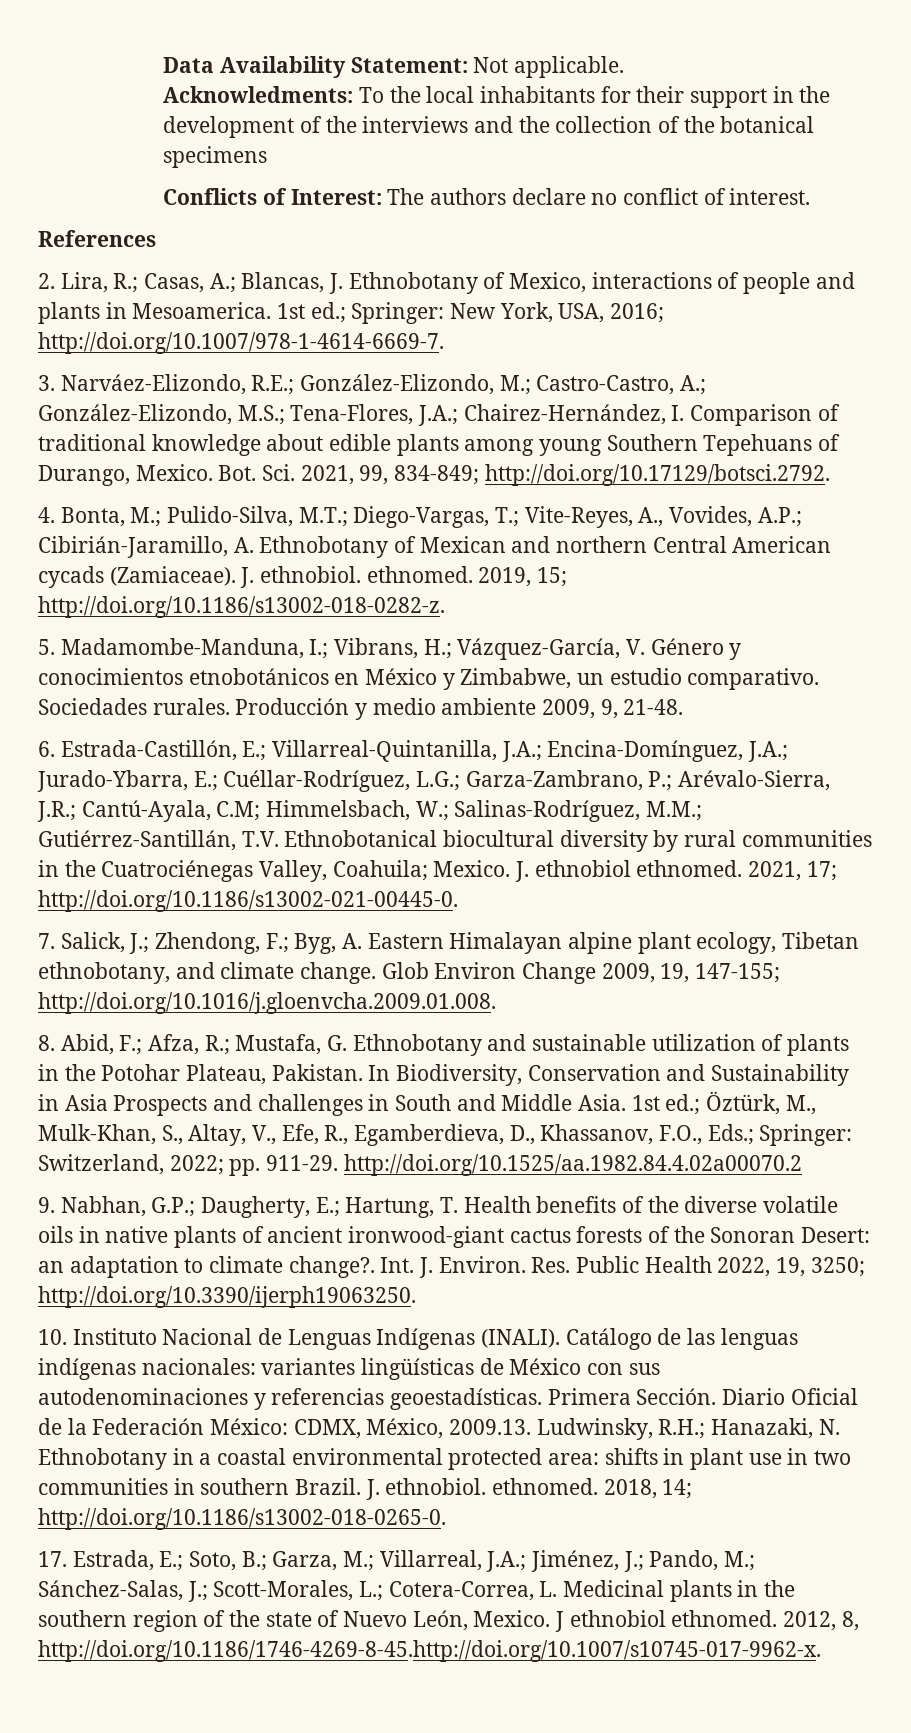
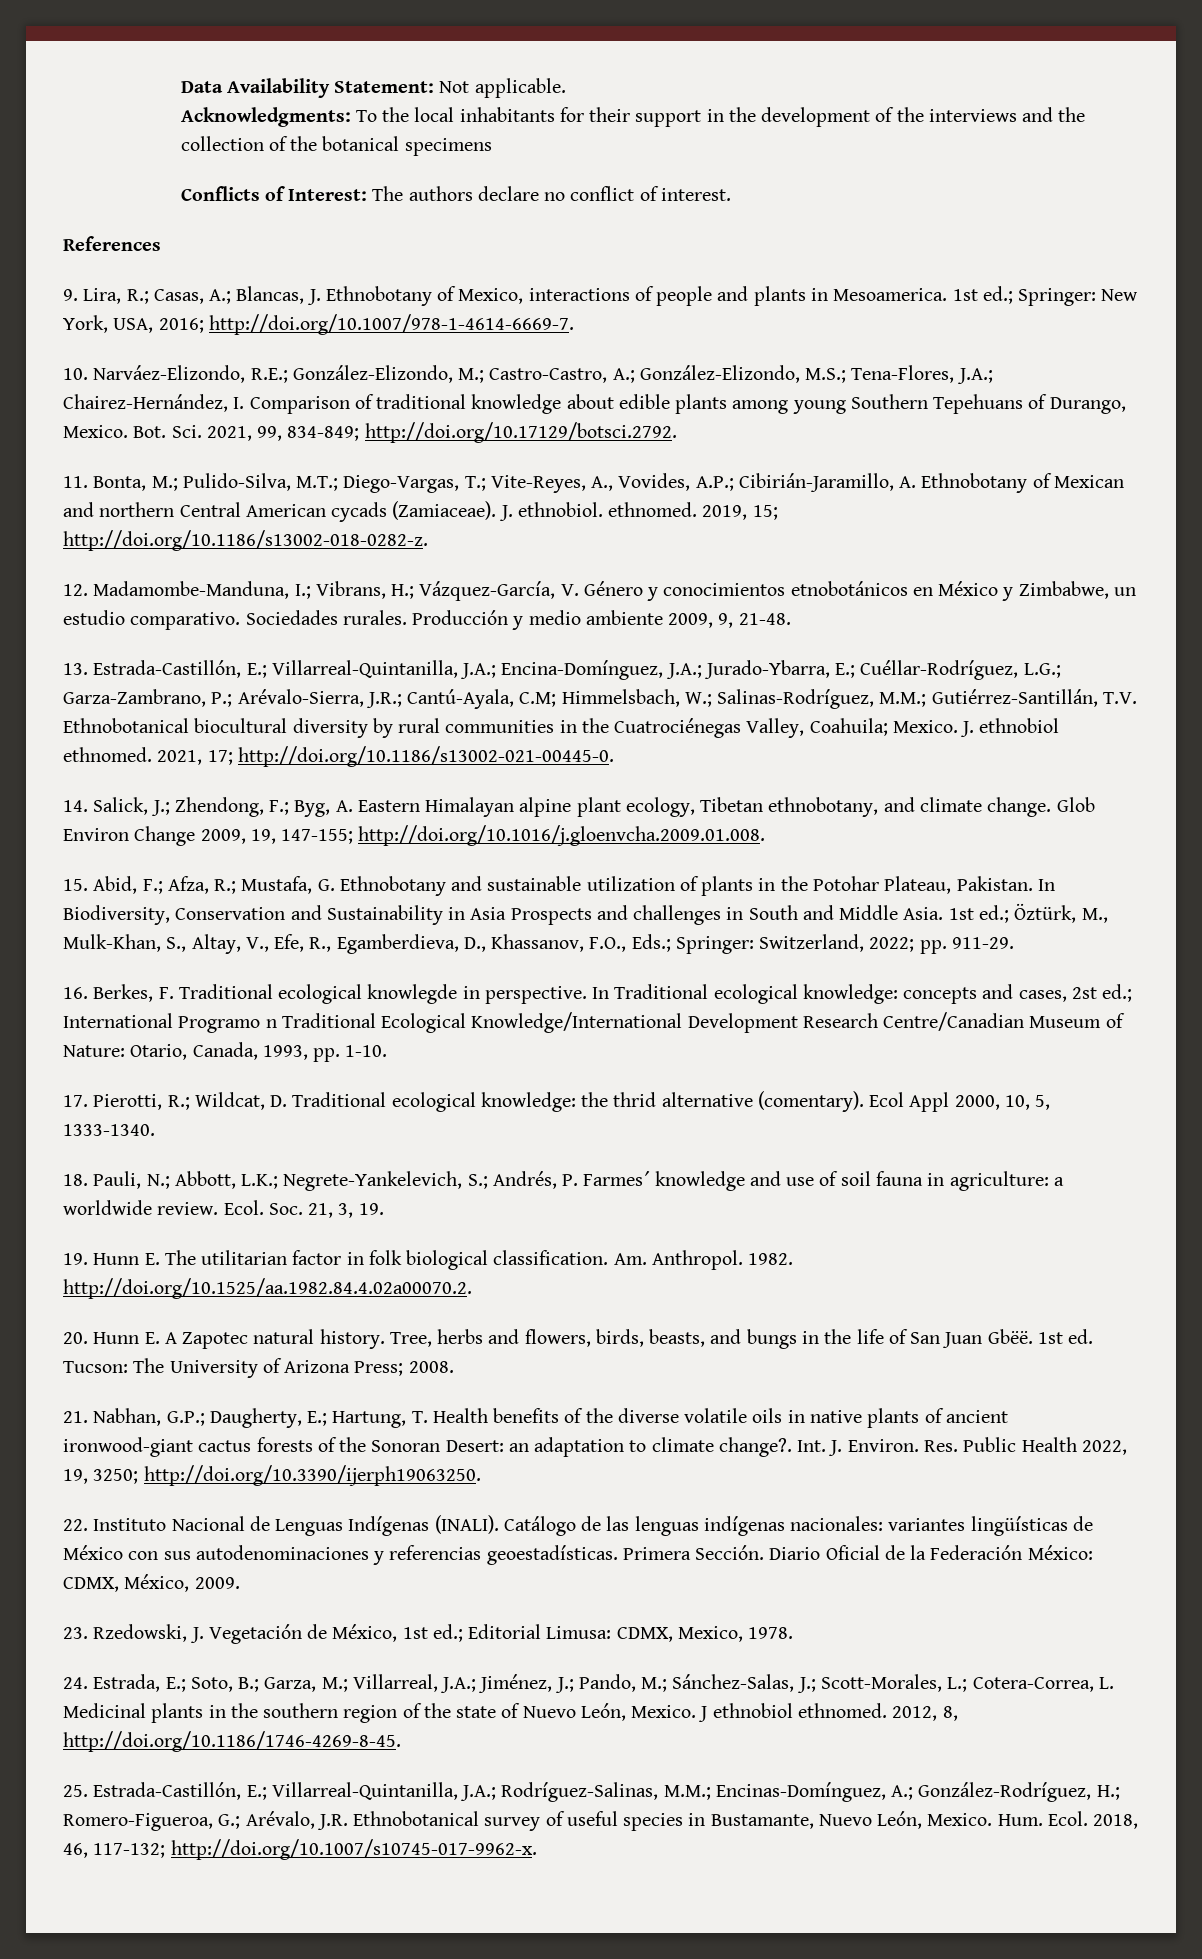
- Acknowledments: To the local inhabitants for their support in the development of the interviews and the collection of the botanical specimens
+ Acknowledgments: To the local inhabitants for their support in the development of the interviews and the collection of the botanical specimens
- 2. Lira, R.; Casas, A.; Blancas, J. Ethnobotany of Mexico, interactions of people and plants in Mesoamerica.
+ 9. Lira, R.; Casas, A.; Blancas, J. Ethnobotany of Mexico, interactions of people and plants in Mesoamerica.
- 3. Narváez-Elizondo, R.E.; González-Elizondo, M.; Castro-Castro, A.; González-Elizondo, M.S.; Tena-Flores, J.A.; Chairez-Hernández, I. Comparison of traditional knowledge about edible plants among young Southern Tepehuans of Durango, Mexico.
+ 10. Narváez-Elizondo, R.E.; González-Elizondo, M.; Castro-Castro, A.; González-Elizondo, M.S.; Tena-Flores, J.A.; Chairez-Hernández, I. Comparison of traditional knowledge about edible plants among young Southern Tepehuans of Durango, Mexico.
- 4. Bonta, M.; Pulido-Silva, M.T.; Diego-Vargas, T.; Vite-Reyes, A., Vovides, A.P.; Cibirián-Jaramillo, A. Ethnobotany of Mexican and northern Central American cycads (Zamiaceae).
+ 11. Bonta, M.; Pulido-Silva, M.T.; Diego-Vargas, T.; Vite-Reyes, A., Vovides, A.P.; Cibirián-Jaramillo, A. Ethnobotany of Mexican and northern Central American cycads (Zamiaceae).
- 5. Madamombe-Manduna, I.; Vibrans, H.; Vázquez-García, V. Género y conocimientos etnobotánicos en México y Zimbabwe, un estudio comparativo.
+ 12. Madamombe-Manduna, I.; Vibrans, H.; Vázquez-García, V. Género y conocimientos etnobotánicos en México y Zimbabwe, un estudio comparativo.
- 6. Estrada-Castillón, E.; Villarreal-Quintanilla, J.A.; Encina-Domínguez, J.A.; Jurado-Ybarra, E.; Cuéllar-Rodríguez, L.G.; Garza-Zambrano, P.; Arévalo-Sierra, J.R.; Cantú-Ayala, C.M; Himmelsbach, W.; Salinas-Rodríguez, M.M.; Gutiérrez-Santillán, T.V. Ethnobotanical biocultural diversity by rural communities in the Cuatrociénegas Valley, Coahuila; Mexico.
+ 13. Estrada-Castillón, E.; Villarreal-Quintanilla, J.A.; Encina-Domínguez, J.A.; Jurado-Ybarra, E.; Cuéllar-Rodríguez, L.G.; Garza-Zambrano, P.; Arévalo-Sierra, J.R.; Cantú-Ayala, C.M; Himmelsbach, W.; Salinas-Rodríguez, M.M.; Gutiérrez-Santillán, T.V. Ethnobotanical biocultural diversity by rural communities in the Cuatrociénegas Valley, Coahuila; Mexico.
- 7. Salick, J.; Zhendong, F.; Byg, A. Eastern Himalayan alpine plant ecology, Tibetan ethnobotany, and climate change.
+ 14. Salick, J.; Zhendong, F.; Byg, A. Eastern Himalayan alpine plant ecology, Tibetan ethnobotany, and climate change.
- 8. Abid, F.; Afza, R.; Mustafa, G. Ethnobotany and sustainable utilization of plants in the Potohar Plateau, Pakistan.
+ 15. Abid, F.; Afza, R.; Mustafa, G. Ethnobotany and sustainable utilization of plants in the Potohar Plateau, Pakistan.
- 1st ed.; Öztürk, M., Mulk-Khan, S., Altay, V., Efe, R., Egamberdieva, D., Khassanov, F.O., Eds.; Springer: Switzerland, 2022; pp. 911-29. http://doi.org/10.1525/aa.1982.84.4.02a00070.2
- 9. Nabhan, G.P.; Daugherty, E.; Hartung, T. Health benefits of the diverse volatile oils in native plants of ancient ironwood-giant cactus forests of the Sonoran Desert: an adaptation to climate change?.
+ 1st ed.; Öztürk, M., Mulk-Khan, S., Altay, V., Efe, R., Egamberdieva, D., Khassanov, F.O., Eds.; Springer: Switzerland, 2022; pp. 911-29.
+ 16. Berkes, F. Traditional ecological knowlegde in perspective. In Traditional ecological knowledge: concepts and cases, 2st ed.; International Programo n Traditional Ecological Knowledge/International Development Research Centre/Canadian Museum of Nature: Otario, Canada, 1993, pp. 1-10.
+ 17. Pierotti, R.; Wildcat, D. Traditional ecological knowledge: the thrid alternative (comentary). Ecol Appl 2000, 10, 5, 1333-1340.
+ 18. Pauli, N.; Abbott, L.K.; Negrete-Yankelevich, S.; Andrés, P. Farmes´ knowledge and use of soil fauna in agriculture: a worldwide review. Ecol. Soc. 21, 3, 19.
+ 19. Hunn E. The utilitarian factor in folk biological classification. Am. Anthropol. 1982. http://doi.org/10.1525/aa.1982.84.4.02a00070.2.
+ 20. Hunn E. A Zapotec natural history. Tree, herbs and flowers, birds, beasts, and bungs in the life of San Juan Gbëë. 1st ed. Tucson: The University of Arizona Press; 2008.
+ 21. Nabhan, G.P.; Daugherty, E.; Hartung, T. Health benefits of the diverse volatile oils in native plants of ancient ironwood-giant cactus forests of the Sonoran Desert: an adaptation to climate change?.
- 10. Instituto Nacional de Lenguas Indígenas (INALI).
+ 22. Instituto Nacional de Lenguas Indígenas (INALI).
- Diario Oficial de la Federación México: CDMX, México, 2009.13. Ludwinsky, R.H.; Hanazaki, N. Ethnobotany in a coastal environmental protected area: shifts in plant use in two communities in southern Brazil. J. ethnobiol. ethnomed. 2018, 14; http://doi.org/10.1186/s13002-018-0265-0.
- 17. Estrada, E.; Soto, B.; Garza, M.; Villarreal, J.A.; Jiménez, J.; Pando, M.; Sánchez-Salas, J.; Scott-Morales, L.; Cotera-Correa, L. Medicinal plants in the southern region of the state of Nuevo León, Mexico.
+ Diario Oficial de la Federación México: CDMX, México, 2009.
+ 23. Rzedowski, J. Vegetación de México, 1st ed.; Editorial Limusa: CDMX, Mexico, 1978.
+ 24. Estrada, E.; Soto, B.; Garza, M.; Villarreal, J.A.; Jiménez, J.; Pando, M.; Sánchez-Salas, J.; Scott-Morales, L.; Cotera-Correa, L. Medicinal plants in the southern region of the state of Nuevo León, Mexico.
- 2012, 8, http://doi.org/10.1186/1746-4269-8-45.http://doi.org/10.1007/s10745-017-9962-x.
+ 2012, 8, http://doi.org/10.1186/1746-4269-8-45.
+ 25. Estrada-Castillón, E.; Villarreal-Quintanilla, J.A.; Rodríguez-Salinas, M.M.; Encinas-Domínguez, A.; González-Rodríguez, H.; Romero-Figueroa, G.; Arévalo, J.R. Ethnobotanical survey of useful species in Bustamante, Nuevo León, Mexico. Hum. Ecol. 2018, 46, 117-132; http://doi.org/10.1007/s10745-017-9962-x.

